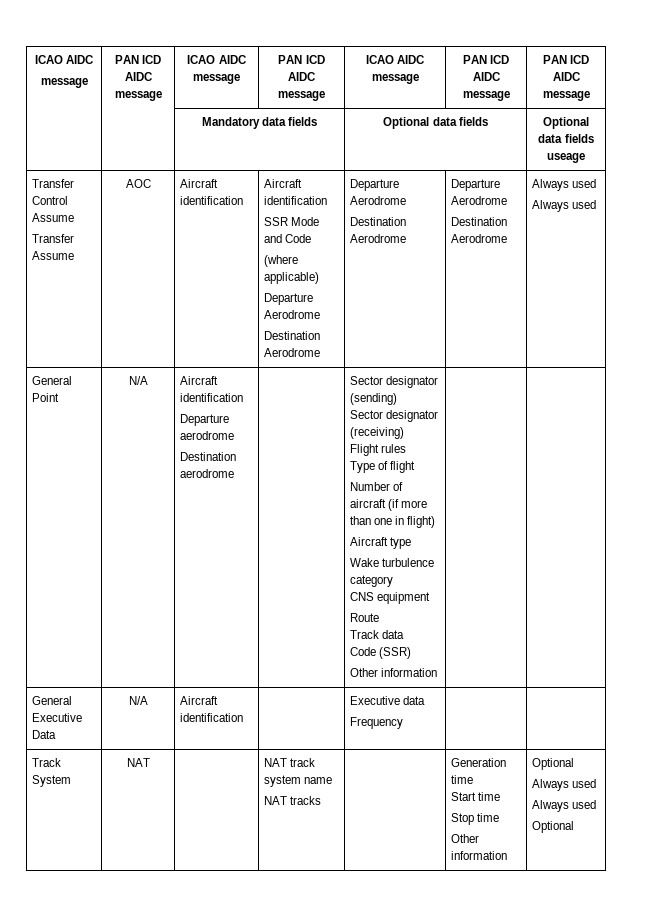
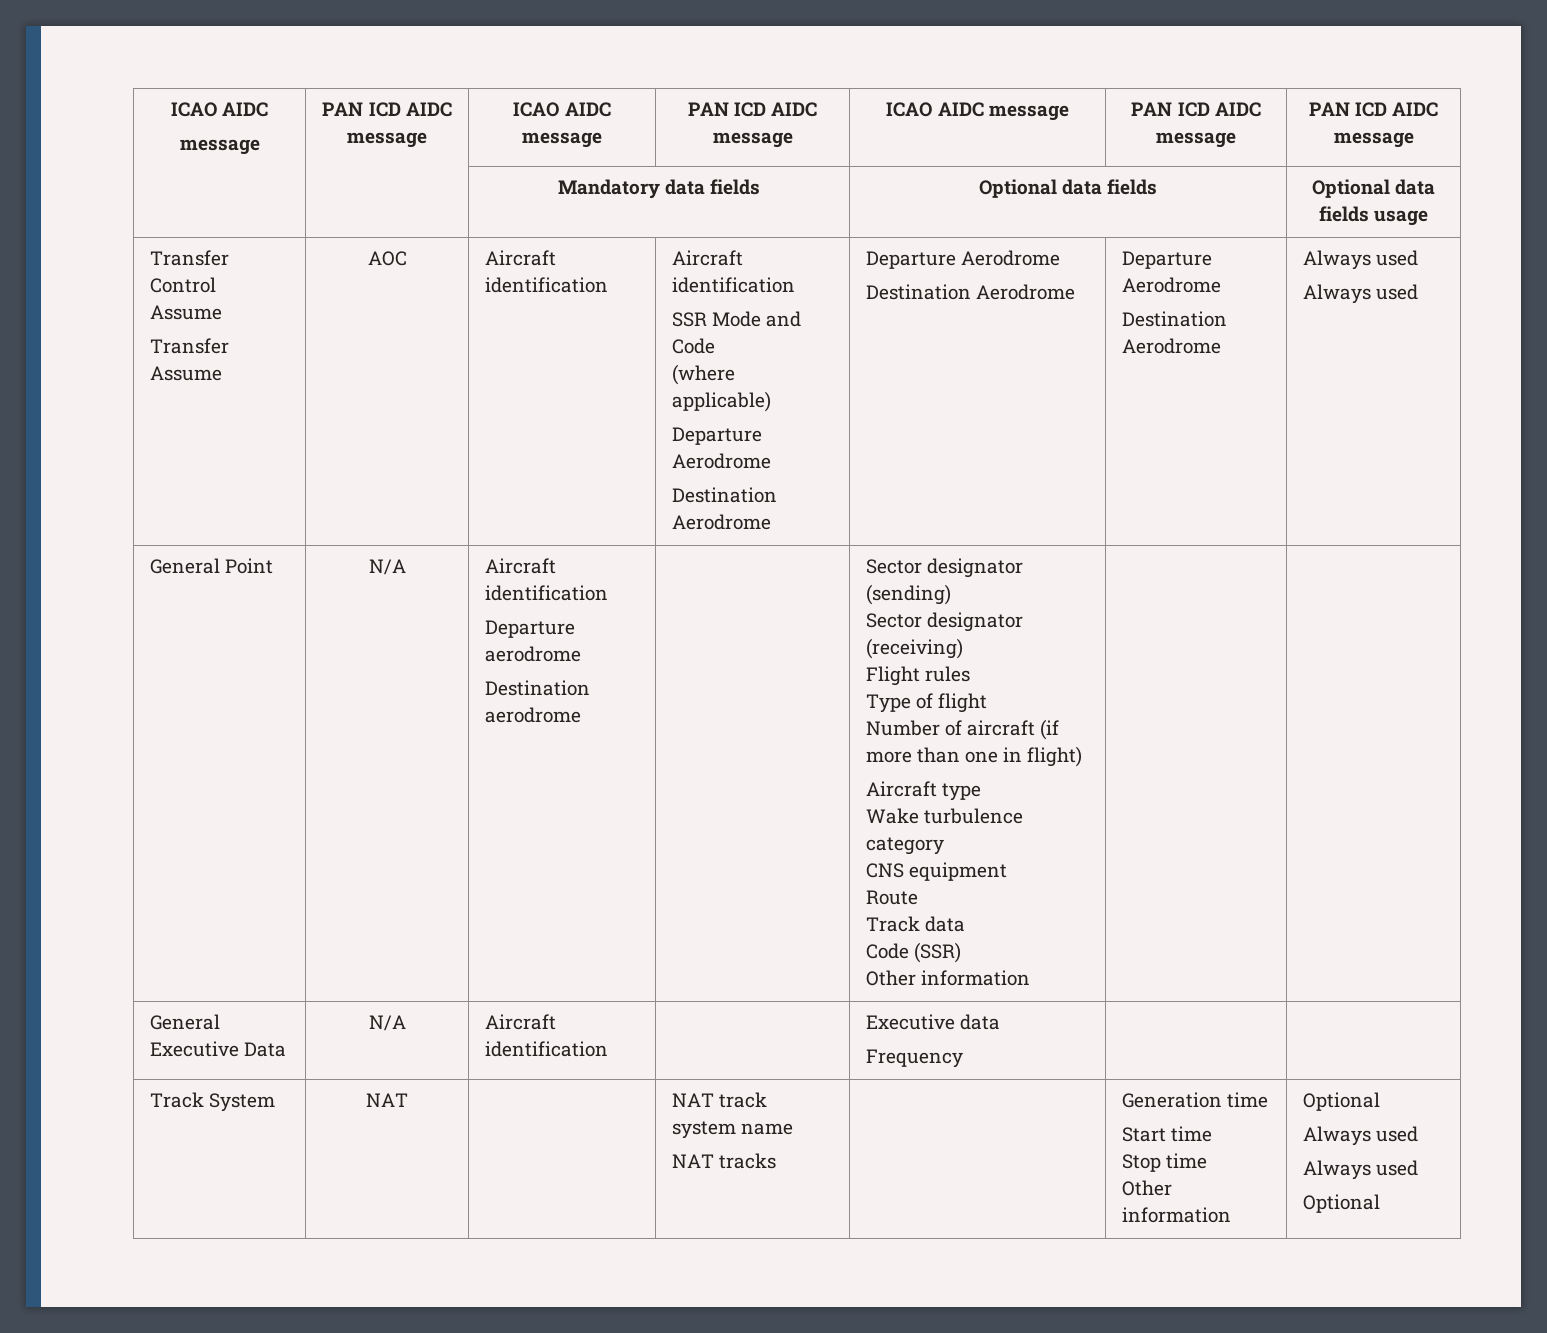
- | | Mandatory data fields | Optional data fields | Optional data fields useage
+ | | Mandatory data fields | Optional data fields | Optional data fields usage

